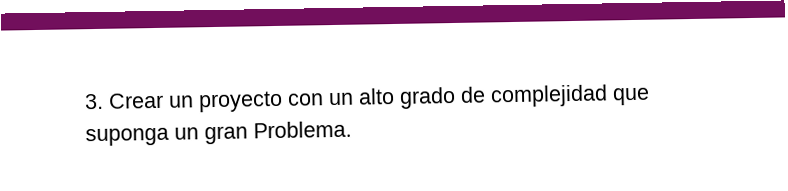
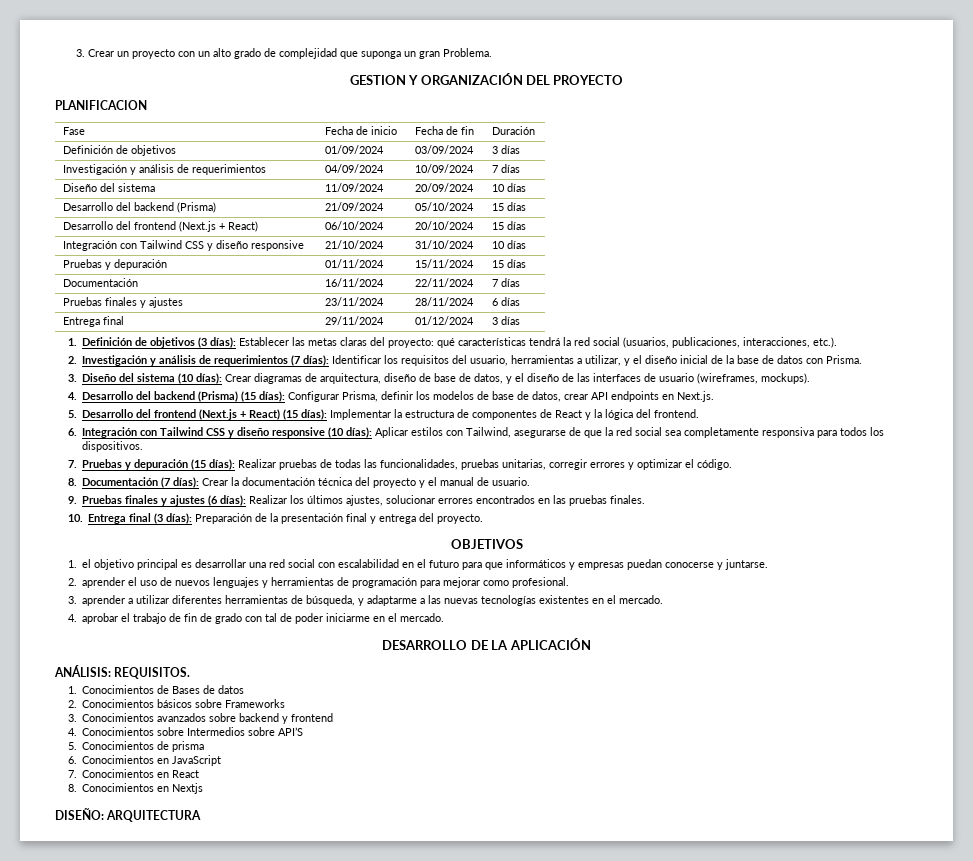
+ GESTION Y ORGANIZACIÓN DEL PROYECTO
+ PLANIFICACION
+ Fase | Fecha de inicio | Fecha de fin | Duración
+ Definición de objetivos | 01/09/2024 | 03/09/2024 | 3 días
+ Investigación y análisis de requerimientos | 04/09/2024 | 10/09/2024 | 7 días
+ Diseño del sistema | 11/09/2024 | 20/09/2024 | 10 días
+ Desarrollo del backend (Prisma) | 21/09/2024 | 05/10/2024 | 15 días
+ Desarrollo del frontend (Next.js + React) | 06/10/2024 | 20/10/2024 | 15 días
+ Integración con Tailwind CSS y diseño responsive | 21/10/2024 | 31/10/2024 | 10 días
+ Pruebas y depuración | 01/11/2024 | 15/11/2024 | 15 días
+ Documentación | 16/11/2024 | 22/11/2024 | 7 días
+ Pruebas finales y ajustes | 23/11/2024 | 28/11/2024 | 6 días
+ Entrega final | 29/11/2024 | 01/12/2024 | 3 días
+ 1. Definición de objetivos (3 días): Establecer las metas claras del proyecto: qué características tendrá la red social (usuarios, publicaciones, interacciones, etc.).
+ 2. Investigación y análisis de requerimientos (7 días): Identificar los requisitos del usuario, herramientas a utilizar, y el diseño inicial de la base de datos con Prisma.
+ 3. Diseño del sistema (10 días): Crear diagramas de arquitectura, diseño de base de datos, y el diseño de las interfaces de usuario (wireframes, mockups).
+ 4. Desarrollo del backend (Prisma) (15 días): Configurar Prisma, definir los modelos de base de datos, crear API endpoints en Next.js.
+ 5. Desarrollo del frontend (Next.js + React) (15 días): Implementar la estructura de componentes de React y la lógica del frontend.
+ 6. Integración con Tailwind CSS y diseño responsive (10 días): Aplicar estilos con Tailwind, asegurarse de que la red social sea completamente responsiva para todos los dispositivos.
+ 7. Pruebas y depuración (15 días): Realizar pruebas de todas las funcionalidades, pruebas unitarias, corregir errores y optimizar el código.
+ 8. Documentación (7 días): Crear la documentación técnica del proyecto y el manual de usuario.
+ 9. Pruebas finales y ajustes (6 días): Realizar los últimos ajustes, solucionar errores encontrados en las pruebas finales.
+ 10. Entrega final (3 días): Preparación de la presentación final y entrega del proyecto.
+ OBJETIVOS
+ 1. el objetivo principal es desarrollar una red social con escalabilidad en el futuro para que informáticos y empresas puedan conocerse y juntarse.
+ 2. aprender el uso de nuevos lenguajes y herramientas de programación para mejorar como profesional.
+ 3. aprender a utilizar diferentes herramientas de búsqueda, y adaptarme a las nuevas tecnologías existentes en el mercado.
+ 4. aprobar el trabajo de fin de grado con tal de poder iniciarme en el mercado.
+ DESARROLLO DE LA APLICACIÓN
+ ANÁLISIS: REQUISITOS.
+ 1. Conocimientos de Bases de datos
+ 2. Conocimientos básicos sobre Frameworks
+ 3. Conocimientos avanzados sobre backend y frontend
+ 4. Conocimientos sobre Intermedios sobre API’S
+ 5. Conocimientos de prisma
+ 6. Conocimientos en JavaScript
+ 7. Conocimientos en React
+ 8. Conocimientos en Nextjs
+ DISEÑO: ARQUITECTURA

